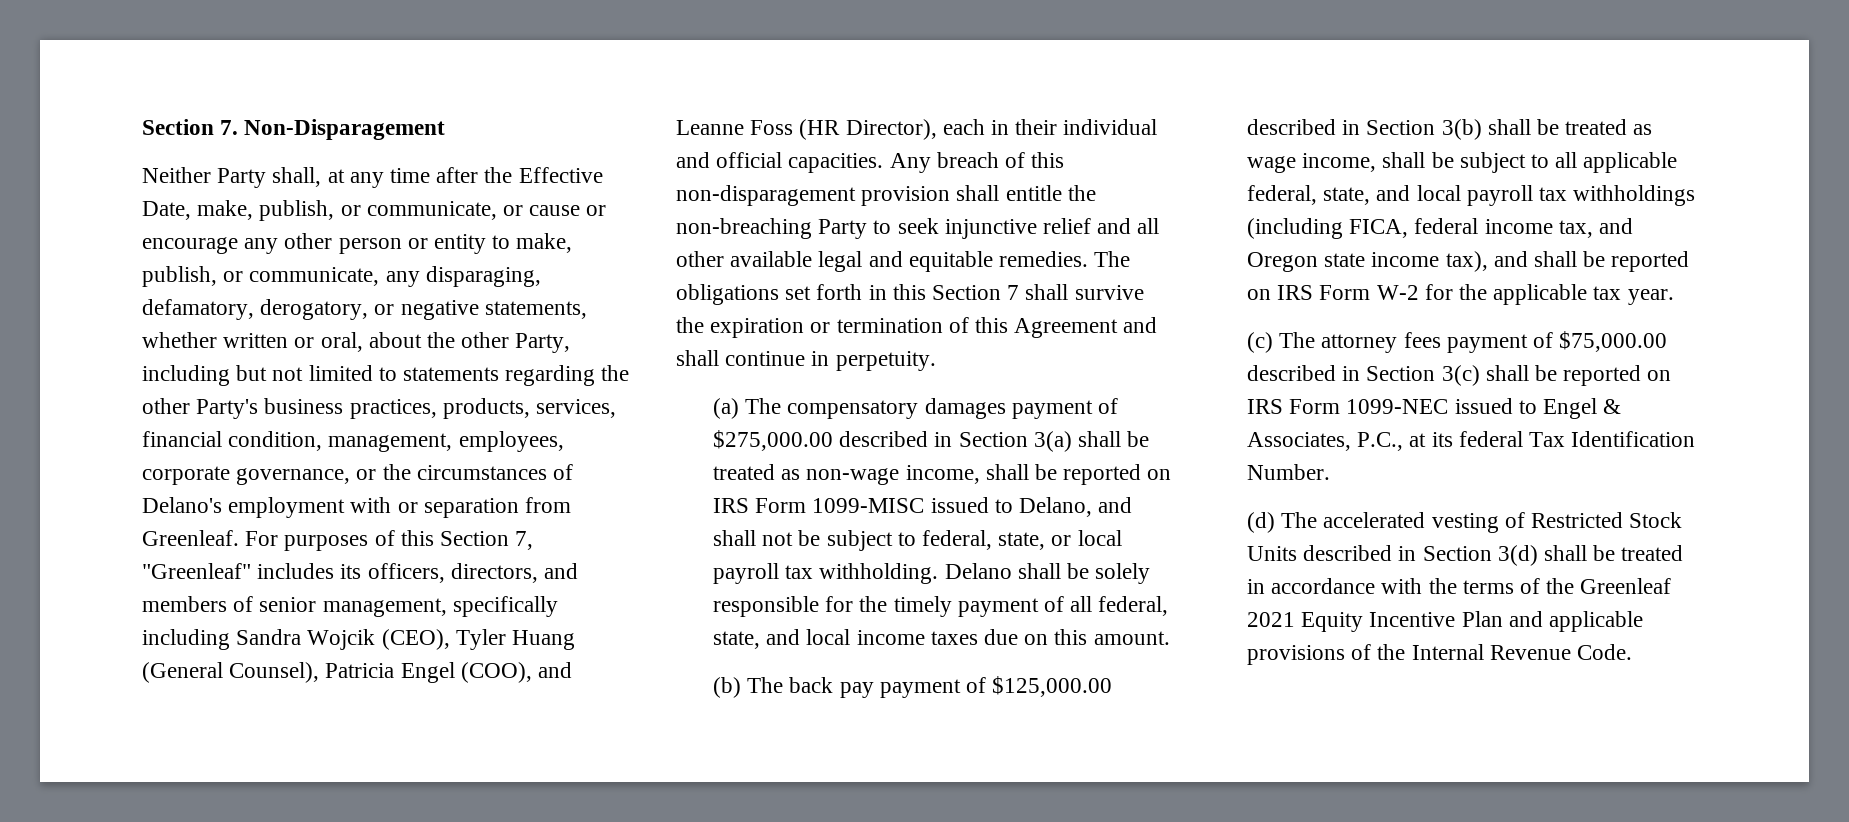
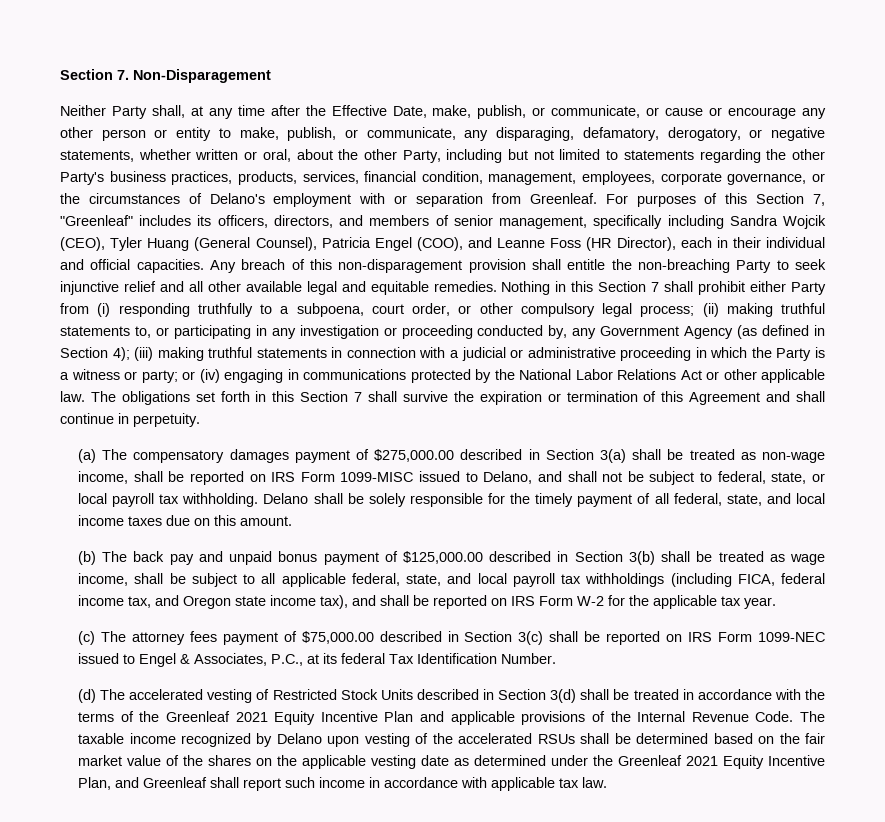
+ Nothing in this Section 7 shall prohibit either Party from (i) responding truthfully to a subpoena, court order, or other compulsory legal process; (ii) making truthful statements to, or participating in any investigation or proceeding conducted by, any Government Agency (as defined in Section 4); (iii) making truthful statements in connection with a judicial or administrative proceeding in which the Party is a witness or party; or (iv) engaging in communications protected by the National Labor Relations Act or other applicable law.
- (b) The back pay payment of $125,000.00 described in Section 3(b) shall be treated as wage income, shall be subject to all applicable federal, state, and local payroll tax withholdings (including FICA, federal income tax, and Oregon state income tax), and shall be reported on IRS Form W-2 for the applicable tax year.
+ (b) The back pay and unpaid bonus payment of $125,000.00 described in Section 3(b) shall be treated as wage income, shall be subject to all applicable federal, state, and local payroll tax withholdings (including FICA, federal income tax, and Oregon state income tax), and shall be reported on IRS Form W-2 for the applicable tax year.
+ The taxable income recognized by Delano upon vesting of the accelerated RSUs shall be determined based on the fair market value of the shares on the applicable vesting date as determined under the Greenleaf 2021 Equity Incentive Plan, and Greenleaf shall report such income in accordance with applicable tax law.

